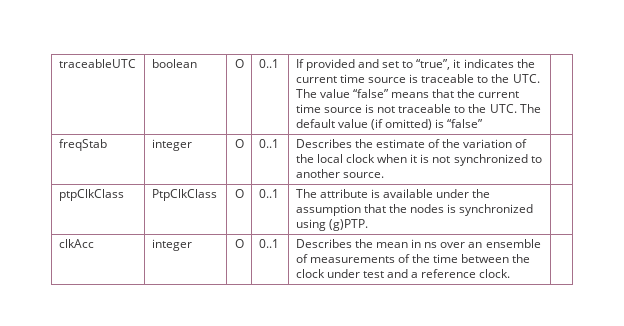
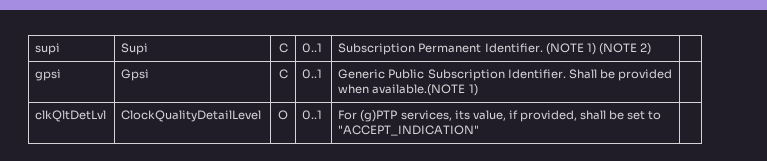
- traceableUTC | boolean | O | 0..1 | If provided and set to “true”, it indicates the current time source is traceable to the UTC. The value “false” means that the current time source is not traceable to the UTC. The default value (if omitted) is “false” |
- freqStab | integer | O | 0..1 | Describes the estimate of the variation of the local clock when it is not synchronized to another source. |
- ptpClkClass | PtpClkClass | O | 0..1 | The attribute is available under the assumption that the nodes is synchronized using (g)PTP. |
- clkAcc | integer | O | 0..1 | Describes the mean in ns over an ensemble of measurements of the time between the clock under test and a reference clock. |
+ supi | Supi | C | 0..1 | Subscription Permanent Identifier. (NOTE 1) (NOTE 2) |
+ gpsi | Gpsi | C | 0..1 | Generic Public Subscription Identifier. Shall be provided when available.(NOTE 1) |
+ clkQltDetLvl | ClockQualityDetailLevel | O | 0..1 | For (g)PTP services, its value, if provided, shall be set to "ACCEPT_INDICATION" |

